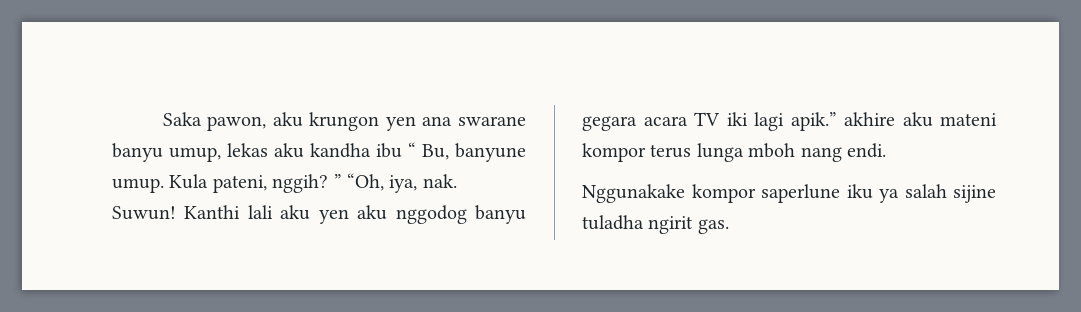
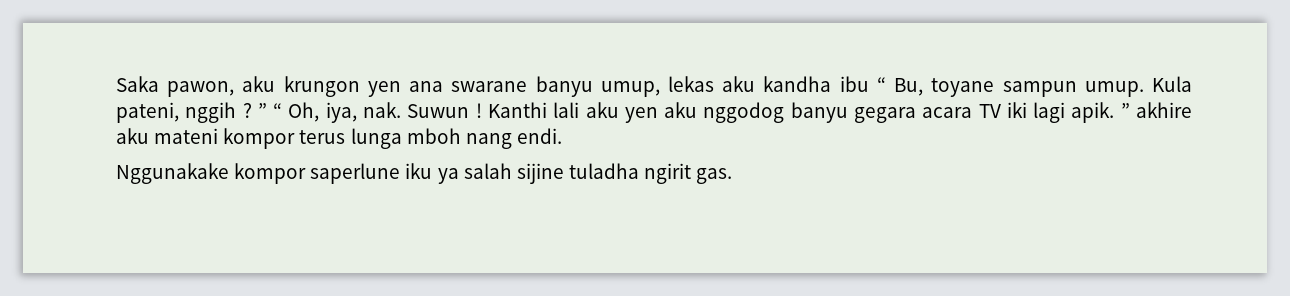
- Saka pawon, aku krungon yen ana swarane banyu umup, lekas aku kandha ibu “ Bu, banyune umup.
+ Saka pawon, aku krungon yen ana swarane banyu umup, lekas aku kandha ibu “ Bu, toyane sampun umup.
- Kula pateni, nggih? ” “Oh, iya, nak. Suwun!
+ Kula pateni, nggih ? ” “ Oh, iya, nak. Suwun !
- Kanthi lali aku yen aku nggodog banyu gegara acara TV iki lagi apik.” akhire aku mateni kompor terus lunga mboh nang endi.
+ Kanthi lali aku yen aku nggodog banyu gegara acara TV iki lagi apik. ” akhire aku mateni kompor terus lunga mboh nang endi.

